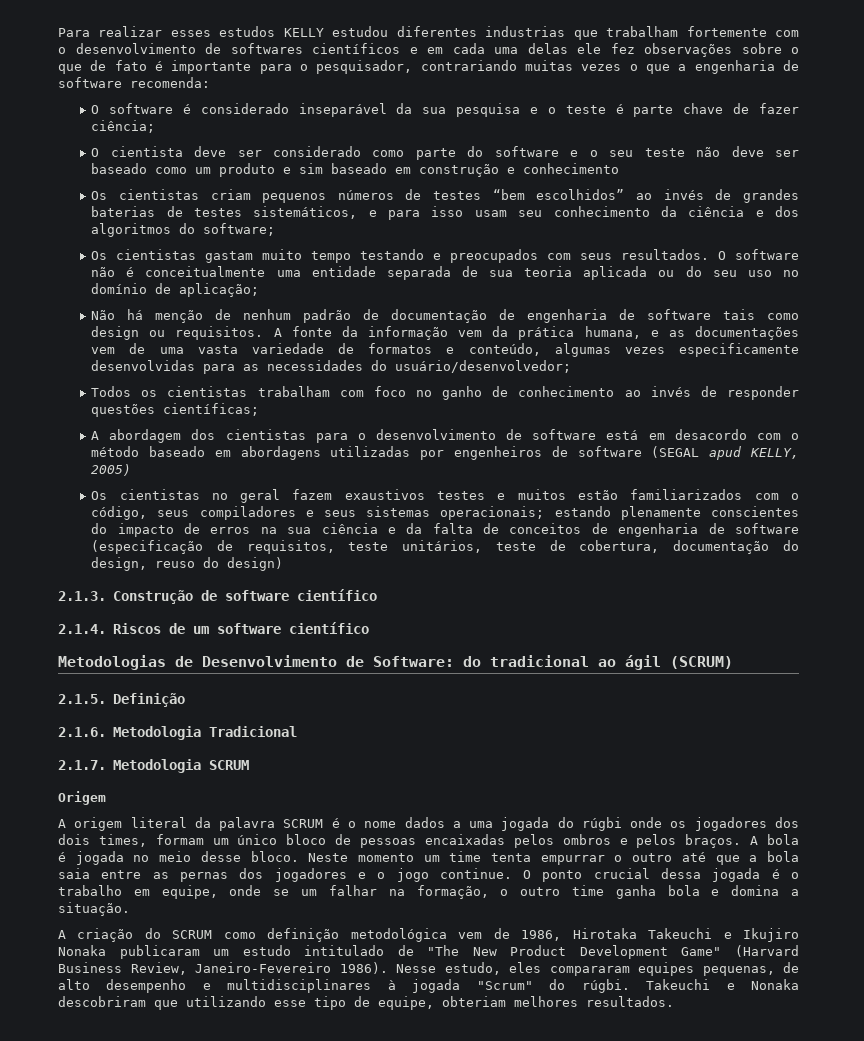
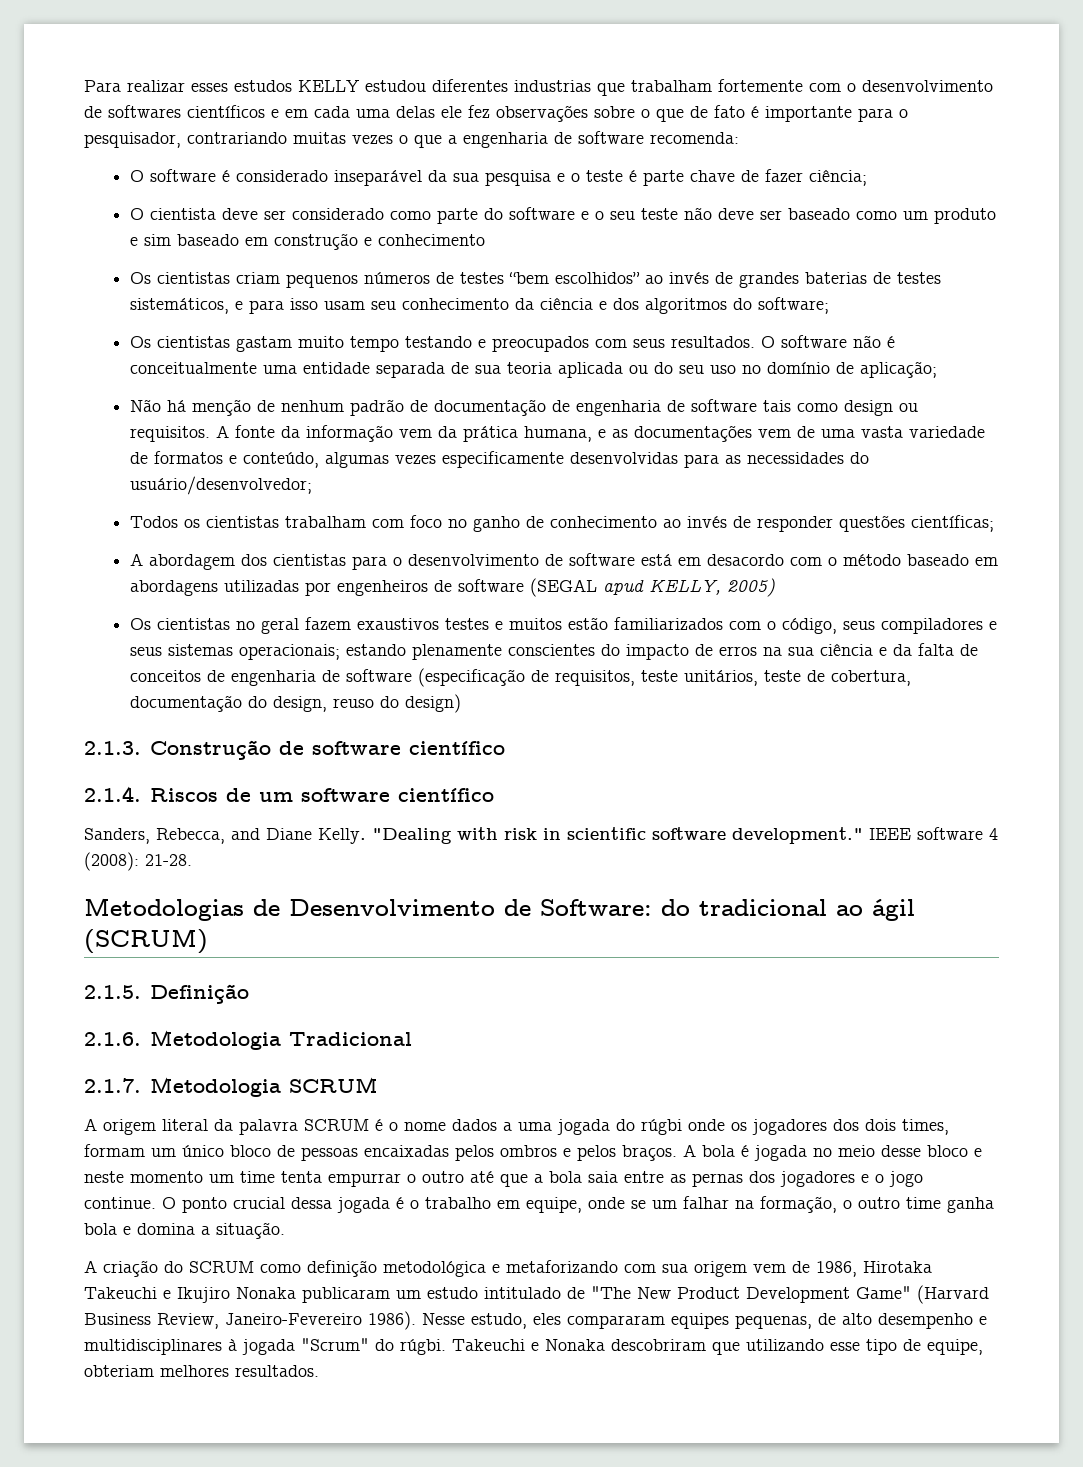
+ Sanders, Rebecca, and Diane Kelly. "Dealing with risk in scientific software development." IEEE software 4 (2008): 21-28.
- Origem
- A bola é jogada no meio desse bloco. Neste momento um time tenta empurrar o outro até que a bola saia entre as pernas dos jogadores e o jogo continue.
+ A bola é jogada no meio desse bloco e neste momento um time tenta empurrar o outro até que a bola saia entre as pernas dos jogadores e o jogo continue.
- A criação do SCRUM como definição metodológica vem de 1986, Hirotaka Takeuchi e Ikujiro Nonaka publicaram um estudo intitulado de "The New Product Development Game" (Harvard Business Review, Janeiro-Fevereiro 1986).
+ A criação do SCRUM como definição metodológica e metaforizando com sua origem vem de 1986, Hirotaka Takeuchi e Ikujiro Nonaka publicaram um estudo intitulado de "The New Product Development Game" (Harvard Business Review, Janeiro-Fevereiro 1986).

